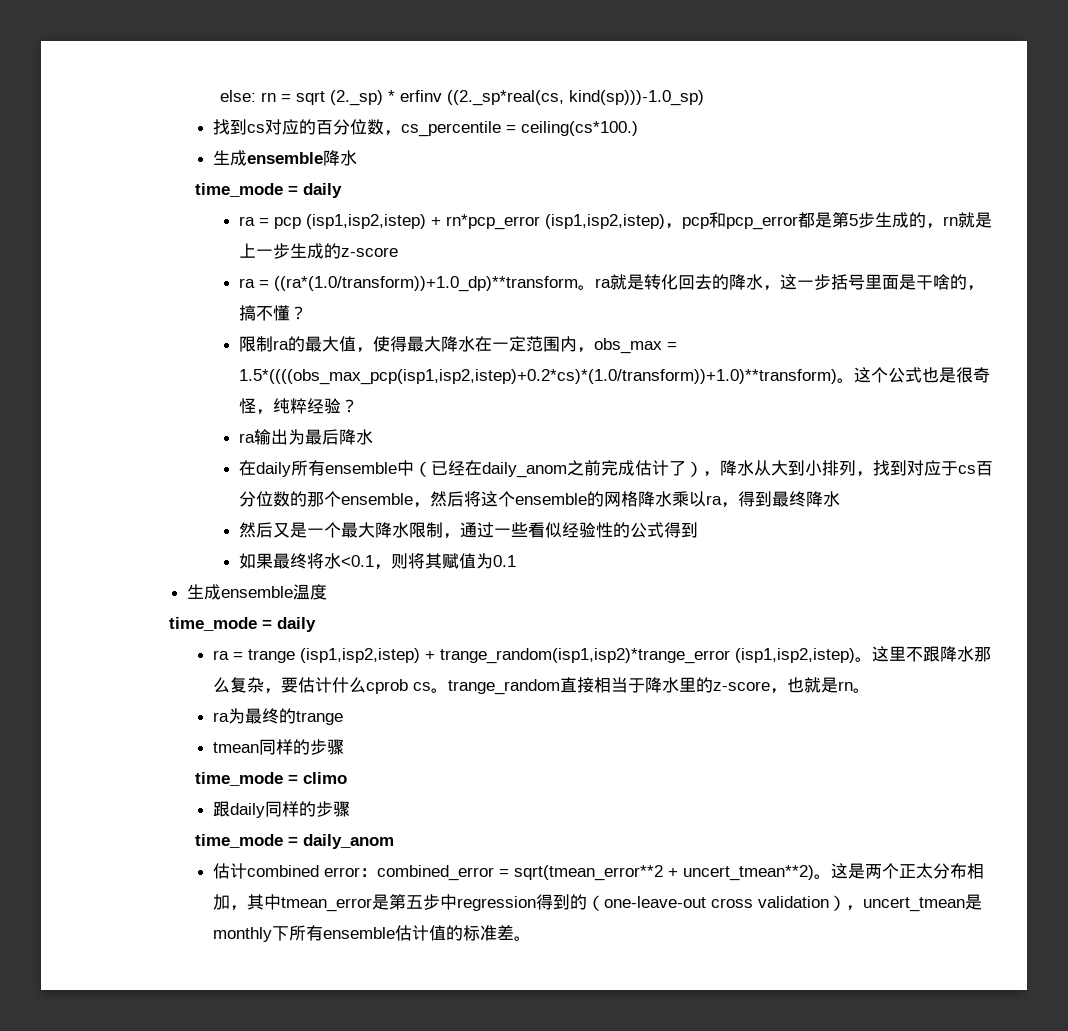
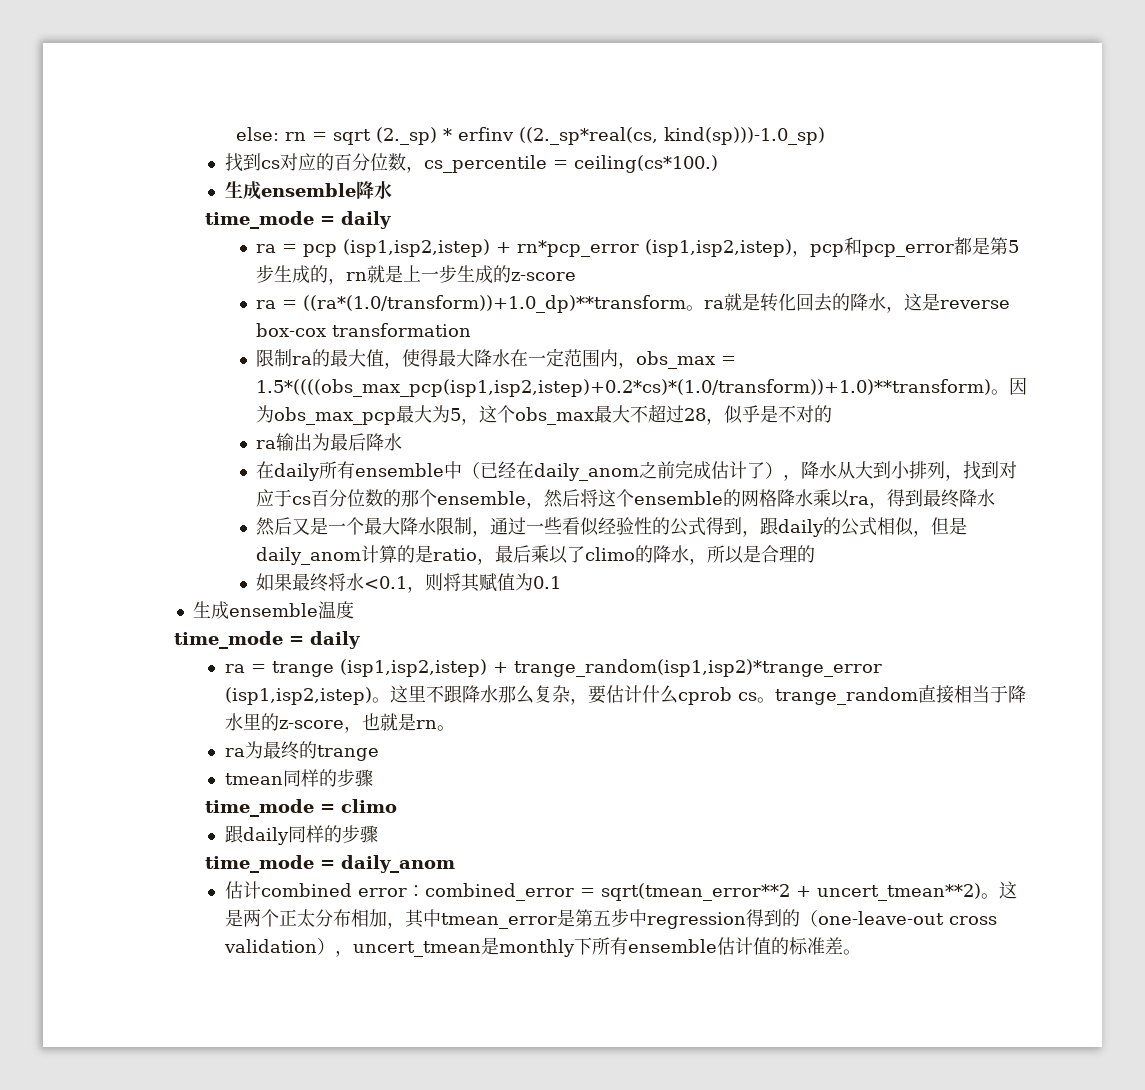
- ra = ((ra*(1.0/transform))+1.0_dp)**transform。ra就是转化回去的降水，这一步括号里面是干啥的，搞不懂？
+ ra = ((ra*(1.0/transform))+1.0_dp)**transform。ra就是转化回去的降水，这是reverse box-cox transformation
- 这个公式也是很奇怪，纯粹经验？
+ 因为obs_max_pcp最大为5，这个obs_max最大不超过28，似乎是不对的
- 然后又是一个最大降水限制，通过一些看似经验性的公式得到
+ 然后又是一个最大降水限制，通过一些看似经验性的公式得到，跟daily的公式相似，但是daily_anom计算的是ratio，最后乘以了climo的降水，所以是合理的

